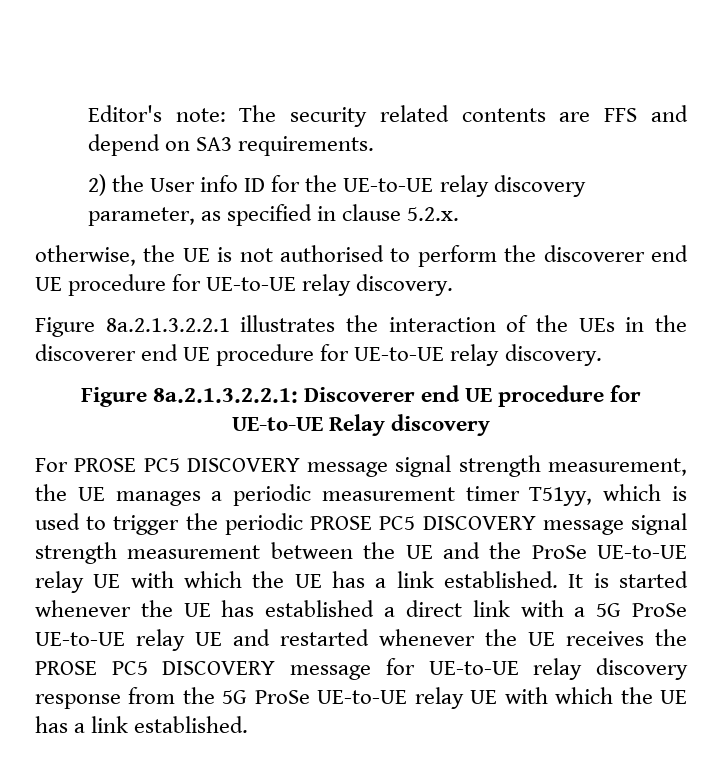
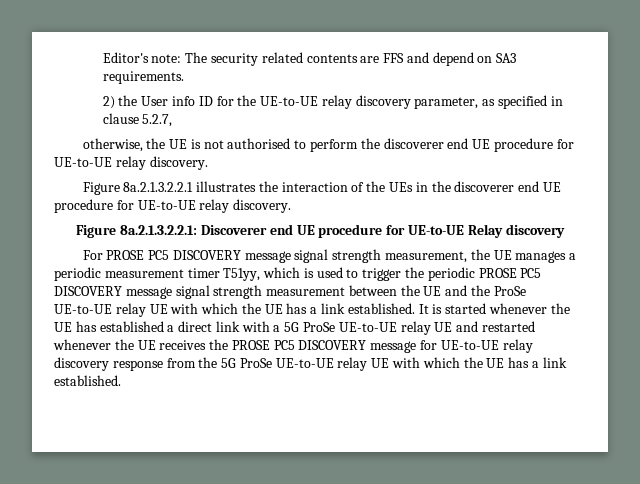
- 2) the User info ID for the UE-to-UE relay discovery parameter, as specified in clause 5.2.x.
+ 2) the User info ID for the UE-to-UE relay discovery parameter, as specified in clause 5.2.7,

